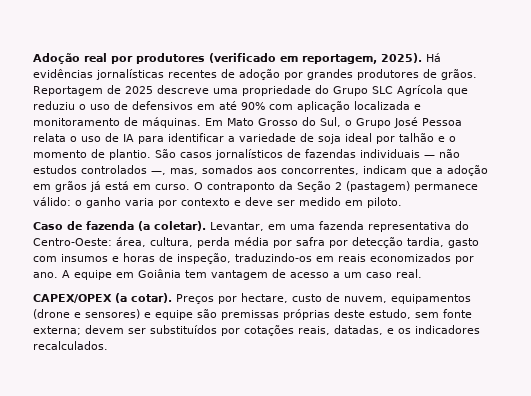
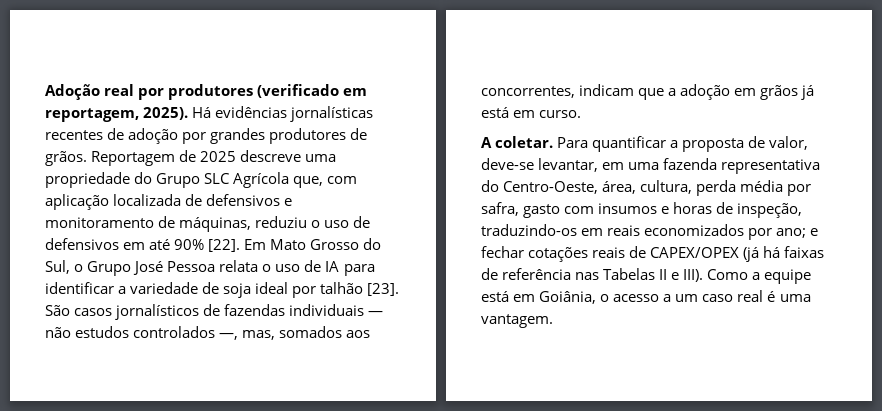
- Reportagem de 2025 descreve uma propriedade do Grupo SLC Agrícola que reduziu o uso de defensivos em até 90% com aplicação localizada e monitoramento de máquinas.
+ Reportagem de 2025 descreve uma propriedade do Grupo SLC Agrícola que, com aplicação localizada de defensivos e monitoramento de máquinas, reduziu o uso de defensivos em até 90% [22].
- Em Mato Grosso do Sul, o Grupo José Pessoa relata o uso de IA para identificar a variedade de soja ideal por talhão e o momento de plantio.
+ Em Mato Grosso do Sul, o Grupo José Pessoa relata o uso de IA para identificar a variedade de soja ideal por talhão [23].
- São casos jornalísticos de fazendas individuais — não estudos controlados —, mas, somados aos concorrentes, indicam que a adoção em grãos já está em curso. O contraponto da Seção 2 (pastagem) permanece válido: o ganho varia por contexto e deve ser medido em piloto.
- Caso de fazenda (a coletar). Levantar, em uma fazenda representativa do Centro-Oeste: área, cultura, perda média por safra por detecção tardia, gasto com insumos e horas de inspeção, traduzindo-os em reais economizados por ano. A equipe em Goiânia tem vantagem de acesso a um caso real.
- CAPEX/OPEX (a cotar). Preços por hectare, custo de nuvem, equipamentos (drone e sensores) e equipe são premissas próprias deste estudo, sem fonte externa; devem ser substituídos por cotações reais, datadas, e os indicadores recalculados.
+ São casos jornalísticos de fazendas individuais — não estudos controlados —, mas, somados aos concorrentes, indicam que a adoção em grãos já está em curso.
+ A coletar. Para quantificar a proposta de valor, deve-se levantar, em uma fazenda representativa do Centro-Oeste, área, cultura, perda média por safra, gasto com insumos e horas de inspeção, traduzindo-os em reais economizados por ano; e fechar cotações reais de CAPEX/OPEX (já há faixas de referência nas Tabelas II e III). Como a equipe está em Goiânia, o acesso a um caso real é uma vantagem.

